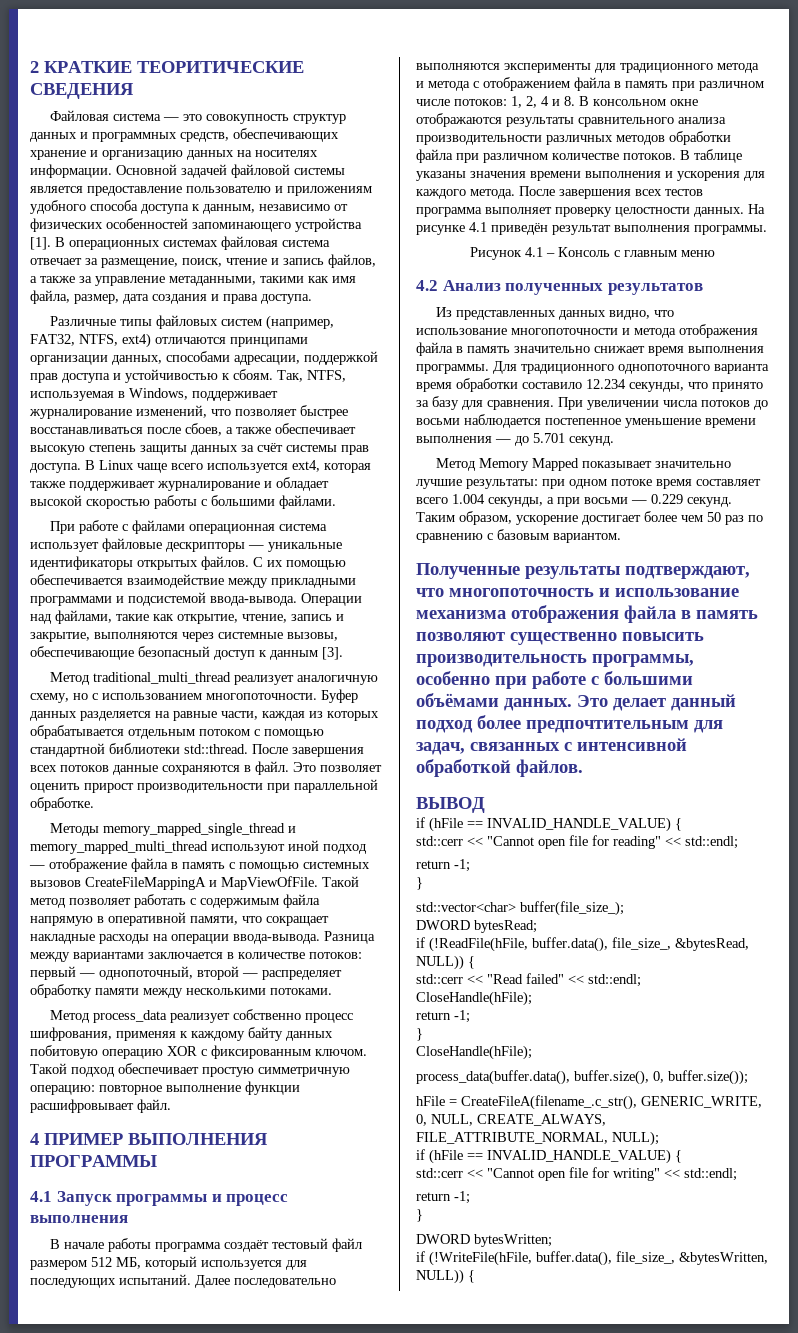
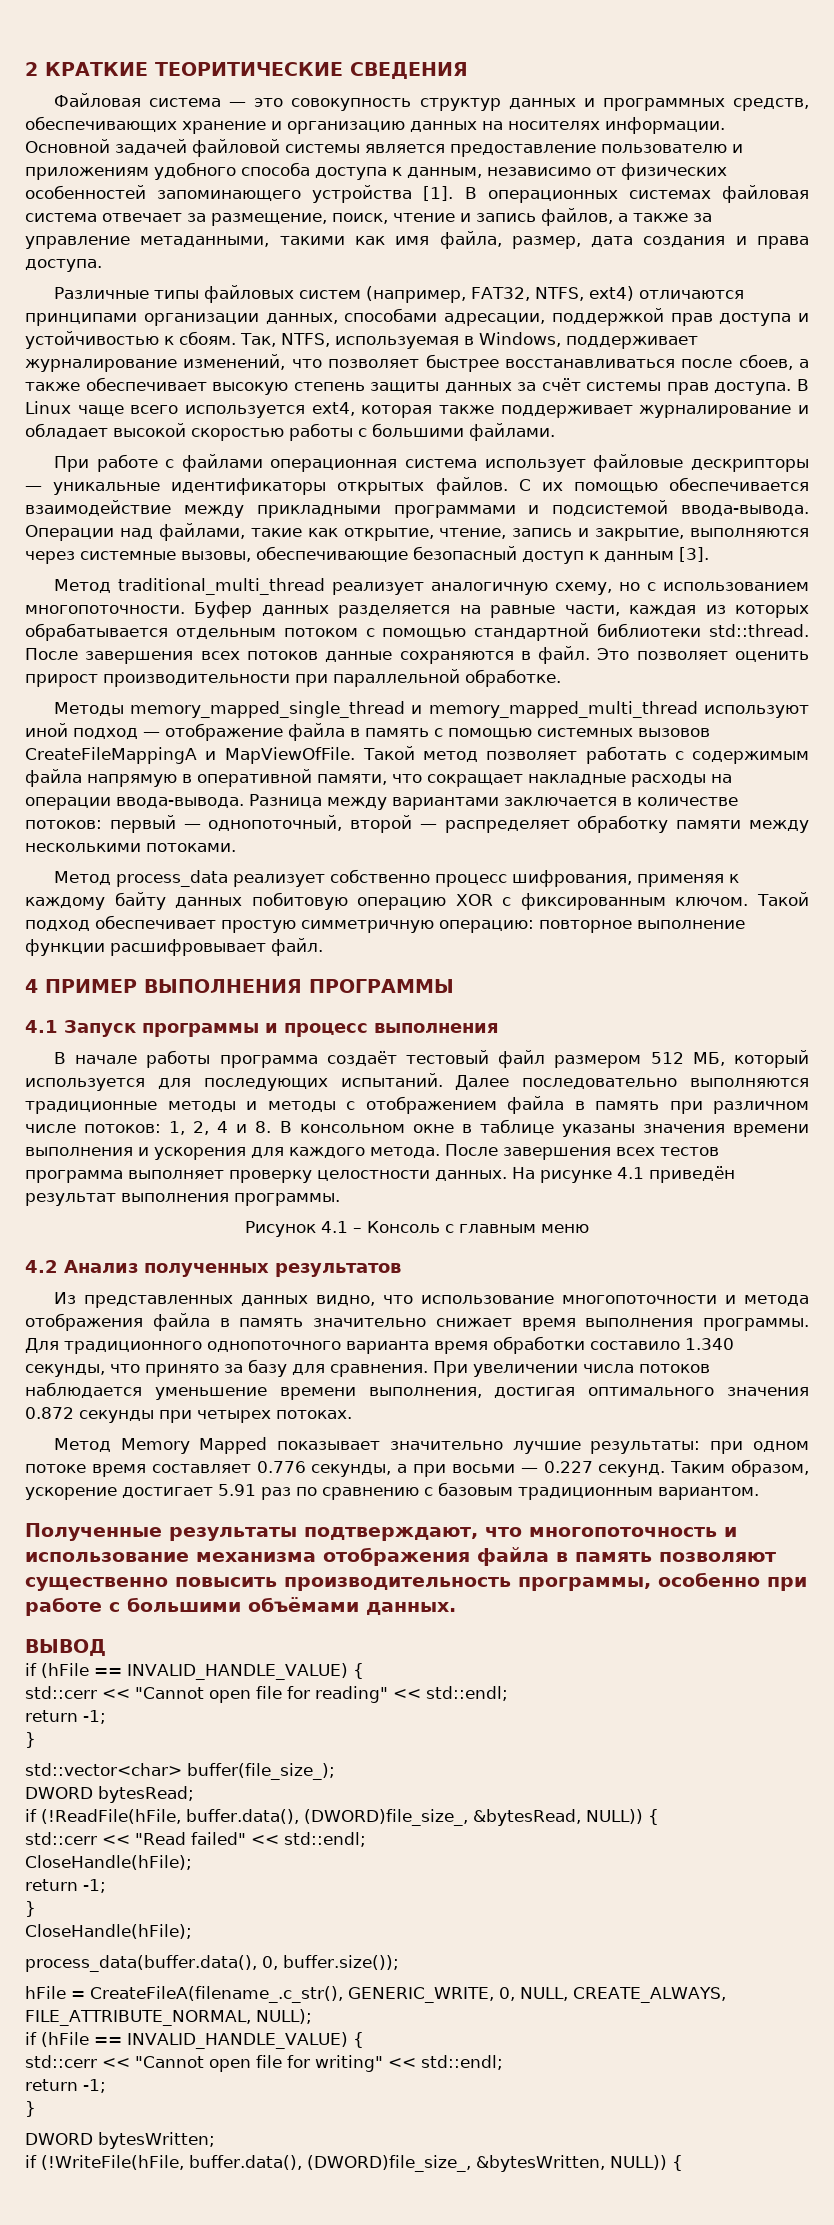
- Далее последовательно выполняются эксперименты для традиционного метода и метода с отображением файла в память при различном числе потоков: 1, 2, 4 и 8. В консольном окне отображаются результаты сравнительного анализа производительности различных методов обработки файла при различном количестве потоков. В таблице указаны значения времени выполнения и ускорения для каждого метода.
+ Далее последовательно выполняются традиционные методы и методы с отображением файла в память при различном числе потоков: 1, 2, 4 и 8. В консольном окне в таблице указаны значения времени выполнения и ускорения для каждого метода.
- Для традиционного однопоточного варианта время обработки составило 12.234 секунды, что принято за базу для сравнения.
+ Для традиционного однопоточного варианта время обработки составило 1.340 секунды, что принято за базу для сравнения.
- При увеличении числа потоков до восьми наблюдается постепенное уменьшение времени выполнения — до 5.701 секунд.
+ При увеличении числа потоков наблюдается уменьшение времени выполнения, достигая оптимального значения 0.872 секунды при четырех потоках.
- Метод Memory Mapped показывает значительно лучшие результаты: при одном потоке время составляет всего 1.004 секунды, а при восьми — 0.229 секунд.
+ Метод Memory Mapped показывает значительно лучшие результаты: при одном потоке время составляет 0.776 секунды, а при восьми — 0.227 секунд.
- Таким образом, ускорение достигает более чем 50 раз по сравнению с базовым вариантом.
+ Таким образом, ускорение достигает 5.91 раз по сравнению с базовым традиционным вариантом.
- Это делает данный подход более предпочтительным для задач, связанных с интенсивной обработкой файлов.
- if (!ReadFile(hFile, buffer.data(), file_size_, &bytesRead, NULL)) {
+ if (!ReadFile(hFile, buffer.data(), (DWORD)file_size_, &bytesRead, NULL)) {
- process_data(buffer.data(), buffer.size(), 0, buffer.size());
+ process_data(buffer.data(), 0, buffer.size());
- if (!WriteFile(hFile, buffer.data(), file_size_, &bytesWritten, NULL)) {
+ if (!WriteFile(hFile, buffer.data(), (DWORD)file_size_, &bytesWritten, NULL)) {

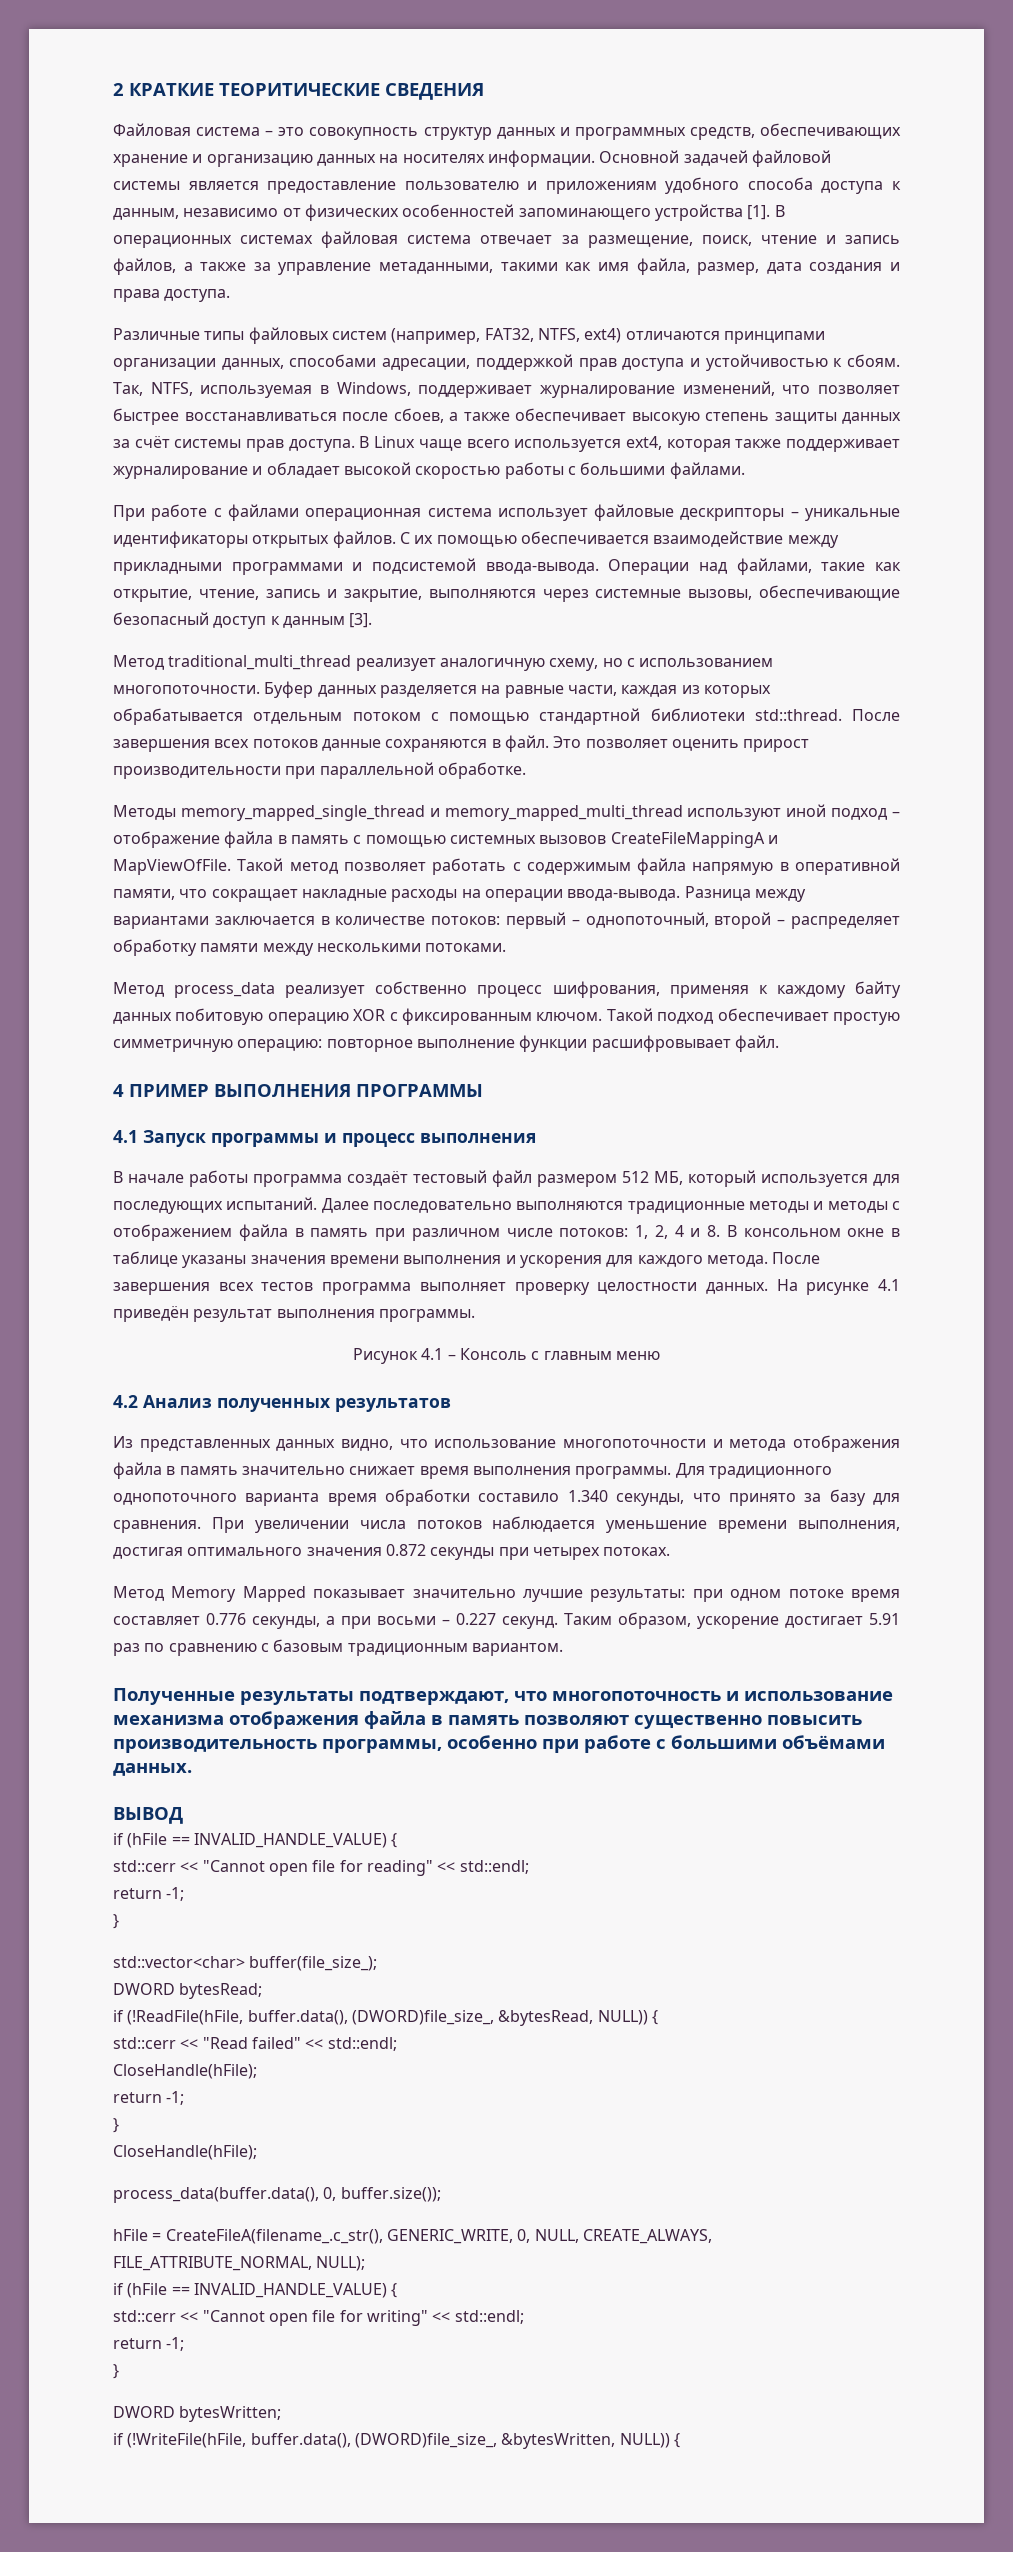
- Файловая система — это совокупность структур данных и программных средств, обеспечивающих хранение и организацию данных на носителях информации.
+ Файловая система – это совокупность структур данных и программных средств, обеспечивающих хранение и организацию данных на носителях информации.
- При работе с файлами операционная система использует файловые дескрипторы — уникальные идентификаторы открытых файлов.
+ При работе с файлами операционная система использует файловые дескрипторы – уникальные идентификаторы открытых файлов.
- Методы memory_mapped_single_thread и memory_mapped_multi_thread используют иной подход — отображение файла в память с помощью системных вызовов CreateFileMappingA и MapViewOfFile.
+ Методы memory_mapped_single_thread и memory_mapped_multi_thread используют иной подход – отображение файла в память с помощью системных вызовов CreateFileMappingA и MapViewOfFile.
- Разница между вариантами заключается в количестве потоков: первый — однопоточный, второй — распределяет обработку памяти между несколькими потоками.
+ Разница между вариантами заключается в количестве потоков: первый – однопоточный, второй – распределяет обработку памяти между несколькими потоками.
- Метод Memory Mapped показывает значительно лучшие результаты: при одном потоке время составляет 0.776 секунды, а при восьми — 0.227 секунд.
+ Метод Memory Mapped показывает значительно лучшие результаты: при одном потоке время составляет 0.776 секунды, а при восьми – 0.227 секунд.

